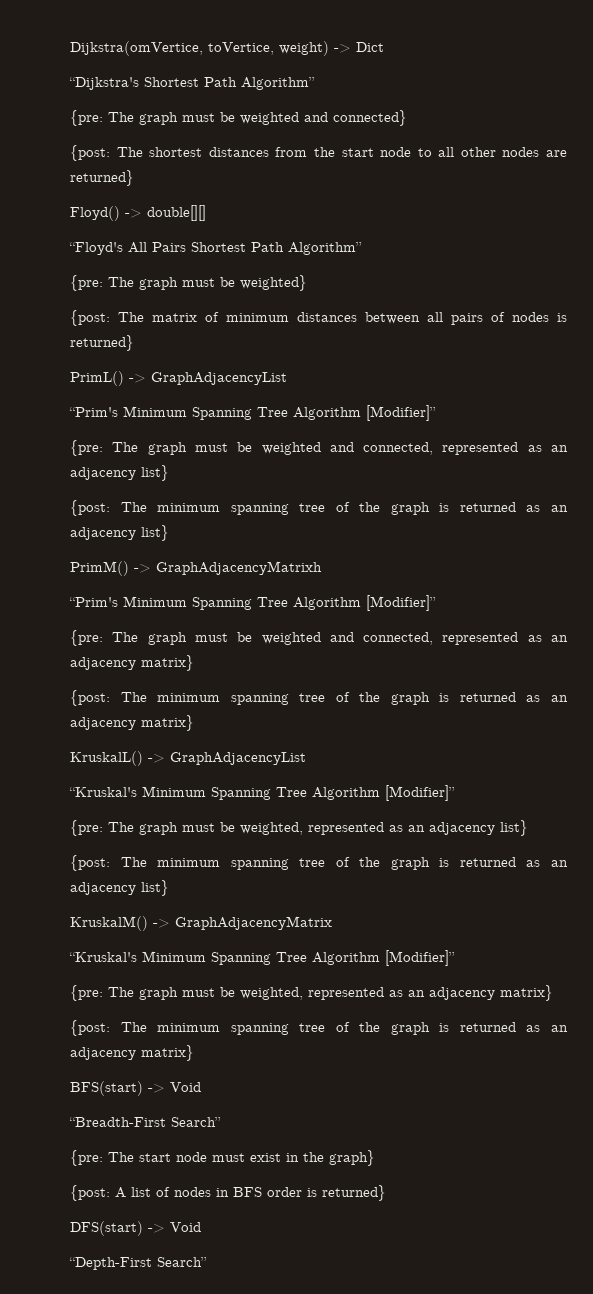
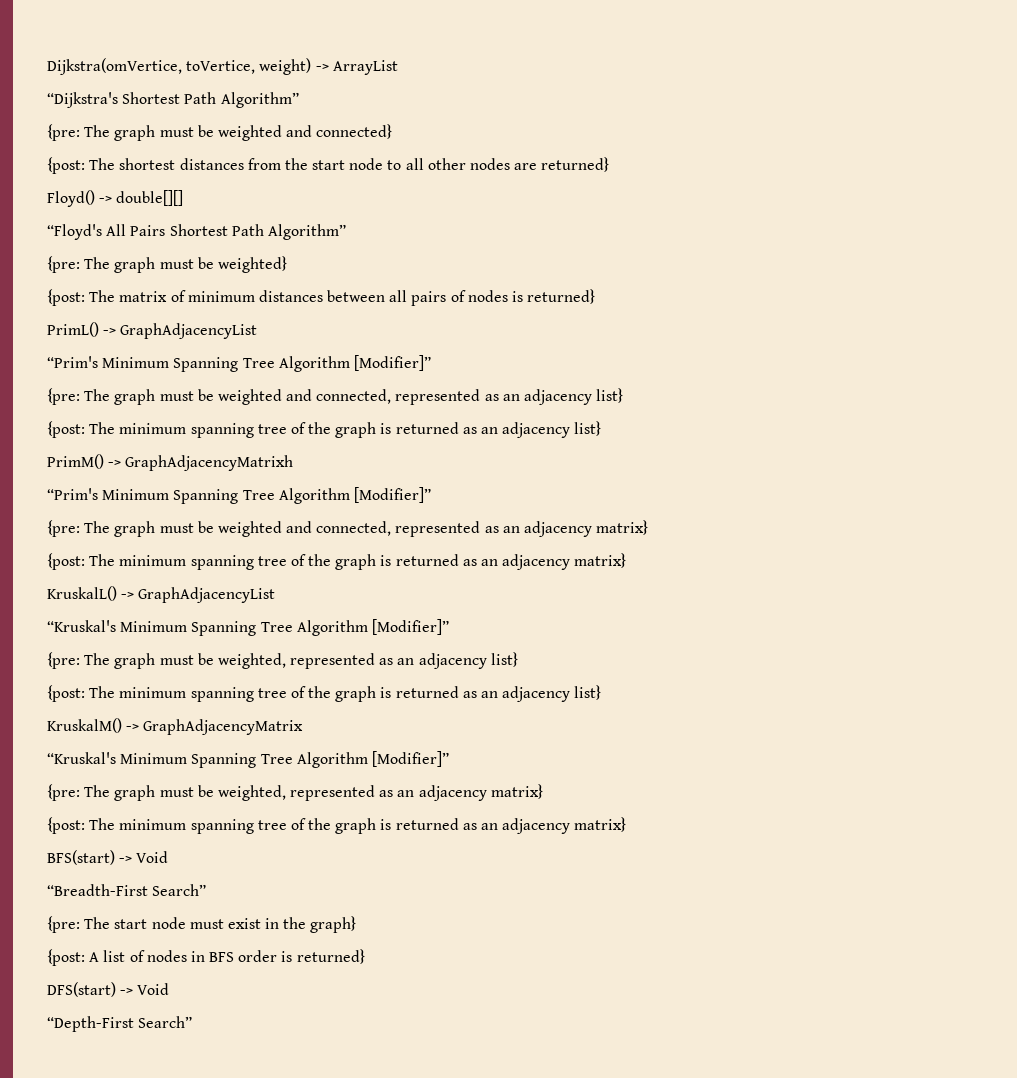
- Dijkstra(omVertice, toVertice, weight) -> Dict
+ Dijkstra(omVertice, toVertice, weight) -> ArrayList

